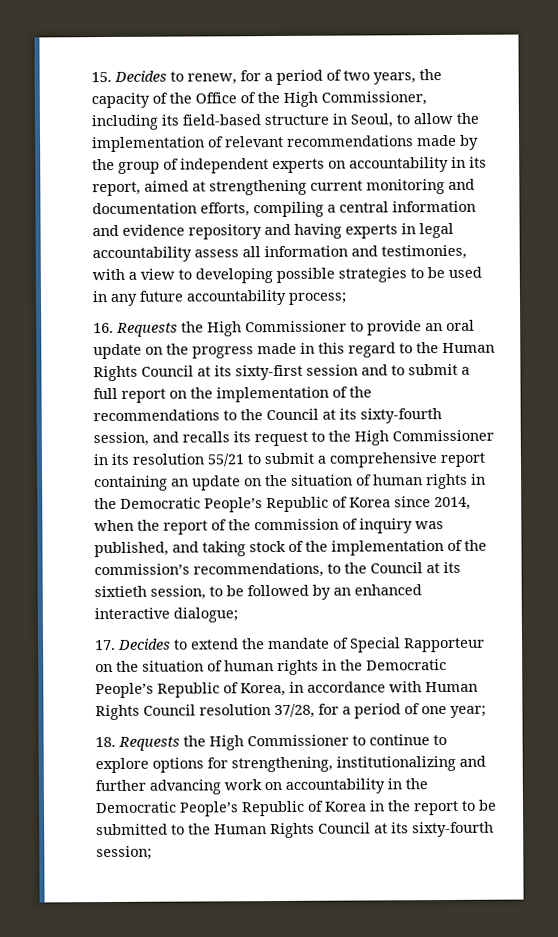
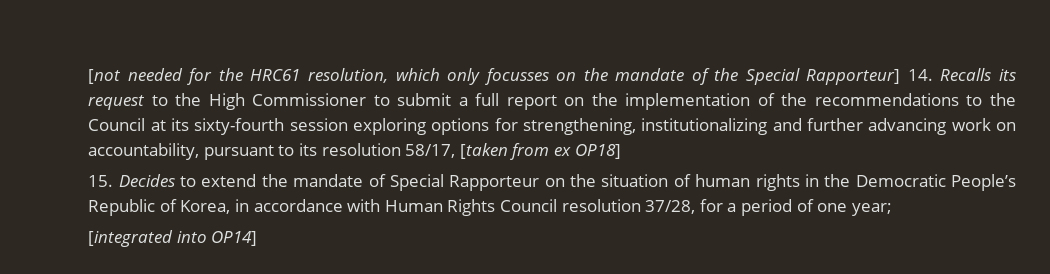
- 15. Decides to renew, for a period of two years, the capacity of the Office of the High Commissioner, including its field-based structure in Seoul, to allow the implementation of relevant recommendations made by the group of independent experts on accountability in its report, aimed at strengthening current monitoring and documentation efforts, compiling a central information and evidence repository and having experts in legal accountability assess all information and testimonies, with a view to developing possible strategies to be used in any future accountability process;
- 16. Requests the High Commissioner to provide an oral update on the progress made in this regard to the Human Rights Council at its sixty-first session and to submit a full report on the implementation of the recommendations to the Council at its sixty-fourth session, and recalls its request to the High Commissioner in its resolution 55/21 to submit a comprehensive report containing an update on the situation of human rights in the Democratic People’s Republic of Korea since 2014, when the report of the commission of inquiry was published, and taking stock of the implementation of the commission’s recommendations, to the Council at its sixtieth session, to be followed by an enhanced interactive dialogue;
- 17. Decides to extend the mandate of Special Rapporteur on the situation of human rights in the Democratic People’s Republic of Korea, in accordance with Human Rights Council resolution 37/28, for a period of one year;
+ [not needed for the HRC61 resolution, which only focusses on the mandate of the Special Rapporteur] 14. Recalls its request to the High Commissioner to submit a full report on the implementation of the recommendations to the Council at its sixty-fourth session exploring options for strengthening, institutionalizing and further advancing work on accountability, pursuant to its resolution 58/17, [taken from ex OP18]
+ 15. Decides to extend the mandate of Special Rapporteur on the situation of human rights in the Democratic People’s Republic of Korea, in accordance with Human Rights Council resolution 37/28, for a period of one year;
- 18. Requests the High Commissioner to continue to explore options for strengthening, institutionalizing and further advancing work on accountability in the Democratic People’s Republic of Korea in the report to be submitted to the Human Rights Council at its sixty-fourth session;
+ [integrated into OP14]

